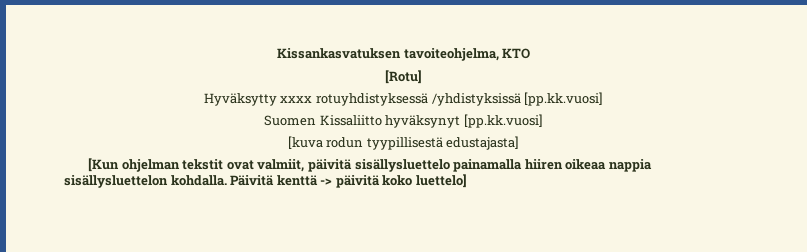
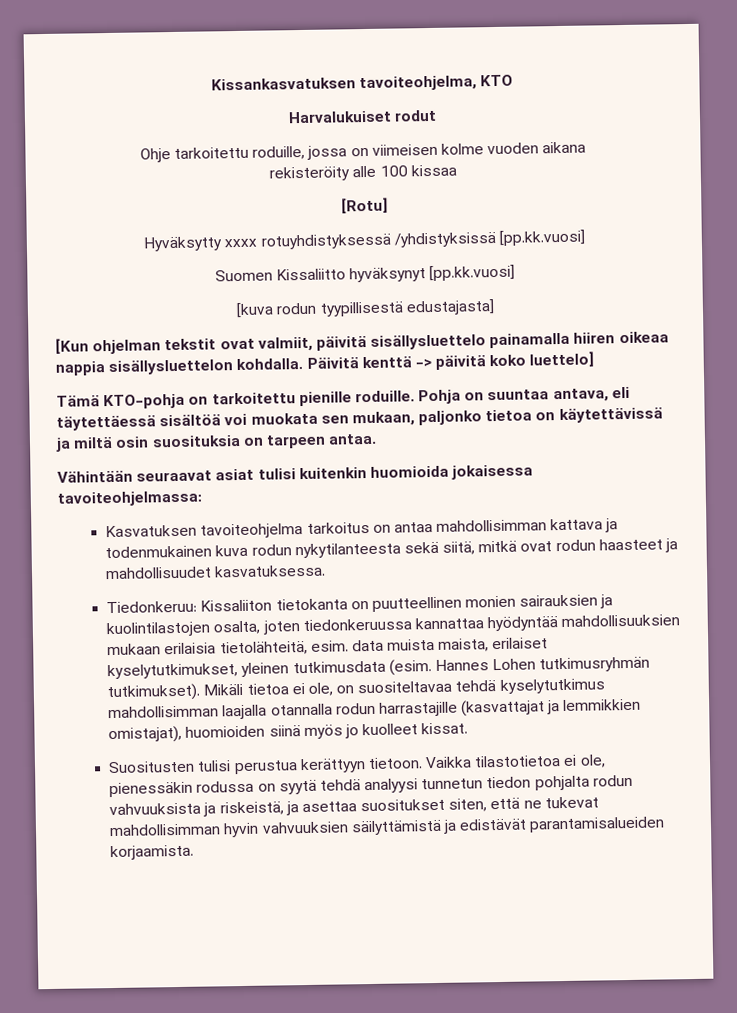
+ Harvalukuiset rodut
+ Ohje tarkoitettu roduille, jossa on viimeisen kolme vuoden aikana
+ rekisteröity alle 100 kissaa
+ Tämä KTO-pohja on tarkoitettu pienille roduille. Pohja on suuntaa antava, eli täytettäessä sisältöä voi muokata sen mukaan, paljonko tietoa on käytettävissä ja miltä osin suosituksia on tarpeen antaa.
+ Vähintään seuraavat asiat tulisi kuitenkin huomioida jokaisessa tavoiteohjelmassa:
+ Kasvatuksen tavoiteohjelma tarkoitus on antaa mahdollisimman kattava ja todenmukainen kuva rodun nykytilanteesta sekä siitä, mitkä ovat rodun haasteet ja mahdollisuudet kasvatuksessa.
+ Tiedonkeruu: Kissaliiton tietokanta on puutteellinen monien sairauksien ja kuolintilastojen osalta, joten tiedonkeruussa kannattaa hyödyntää mahdollisuuksien mukaan erilaisia tietolähteitä, esim. data muista maista, erilaiset kyselytutkimukset, yleinen tutkimusdata (esim. Hannes Lohen tutkimusryhmän tutkimukset). Mikäli tietoa ei ole, on suositeltavaa tehdä kyselytutkimus mahdollisimman laajalla otannalla rodun harrastajille (kasvattajat ja lemmikkien omistajat), huomioiden siinä myös jo kuolleet kissat.
+ Suositusten tulisi perustua kerättyyn tietoon. Vaikka tilastotietoa ei ole, pienessäkin rodussa on syytä tehdä analyysi tunnetun tiedon pohjalta rodun vahvuuksista ja riskeistä, ja asettaa suositukset siten, että ne tukevat mahdollisimman hyvin vahvuuksien säilyttämistä ja edistävät parantamisalueiden korjaamista.

